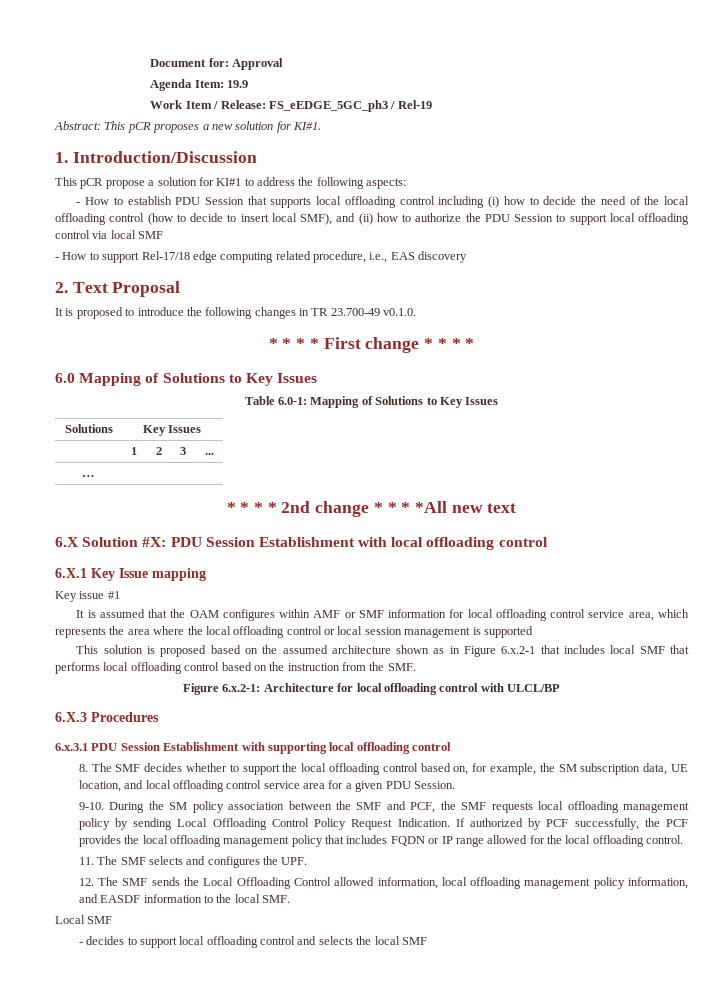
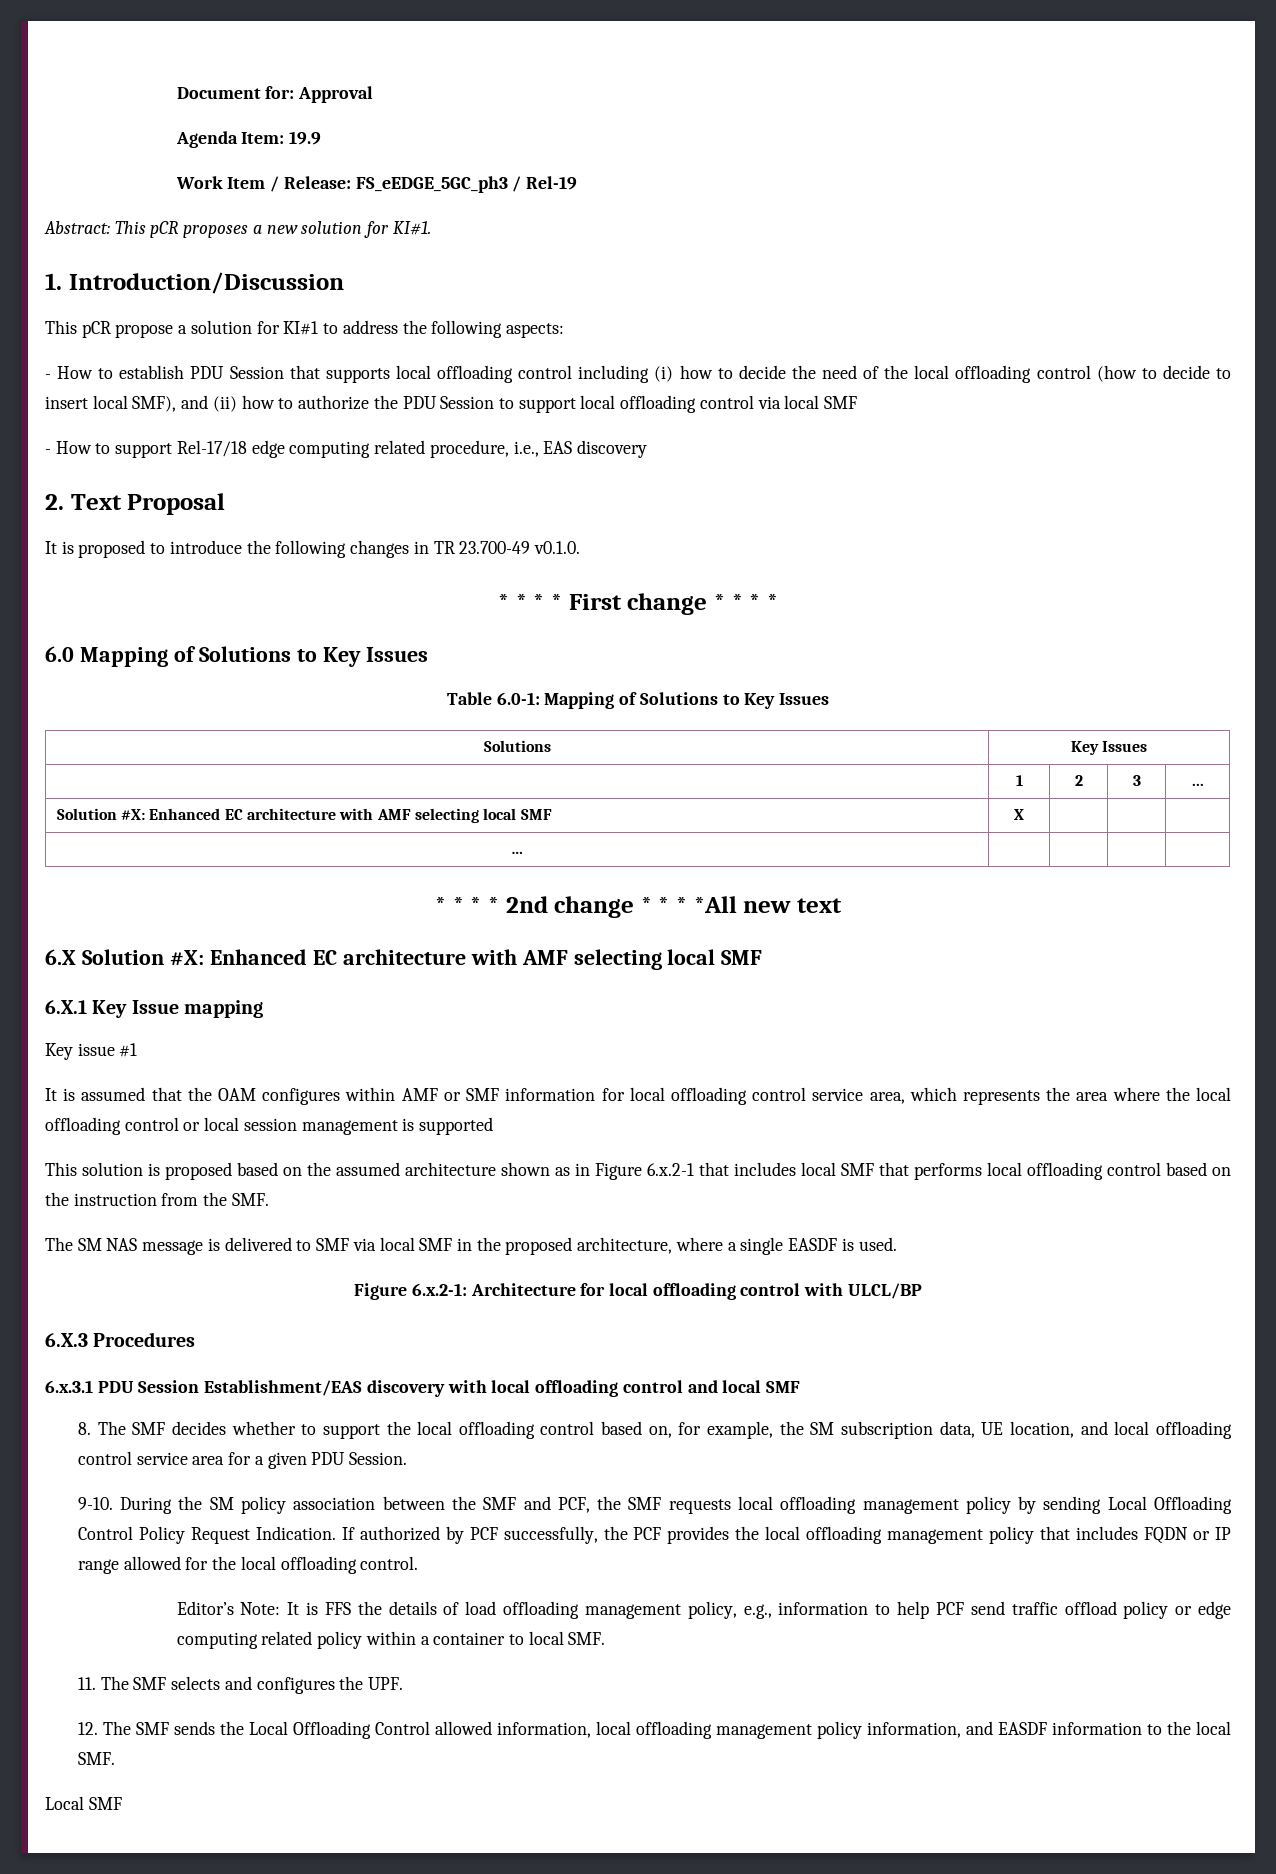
+ Solution #X: Enhanced EC architecture with AMF selecting local SMF | X | | |
- 6.X Solution #X: PDU Session Establishment with local offloading control
+ 6.X Solution #X: Enhanced EC architecture with AMF selecting local SMF
+ The SM NAS message is delivered to SMF via local SMF in the proposed architecture, where a single EASDF is used.
- 6.x.3.1 PDU Session Establishment with supporting local offloading control
+ 6.x.3.1 PDU Session Establishment/EAS discovery with local offloading control and local SMF
+ Editor’s Note: It is FFS the details of load offloading management policy, e.g., information to help PCF send traffic offload policy or edge computing related policy within a container to local SMF.
- - decides to support local offloading control and selects the local SMF

